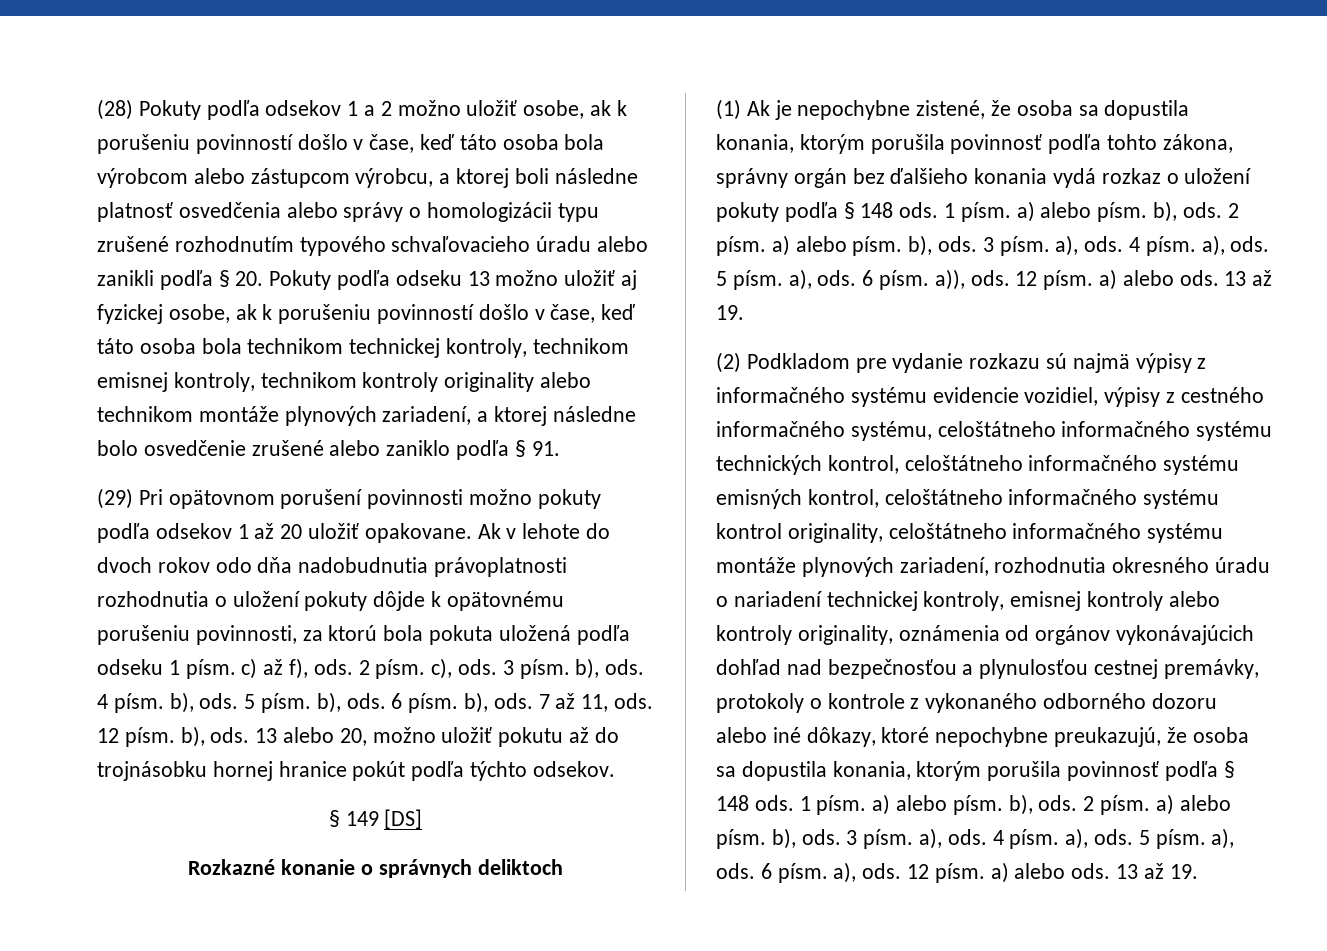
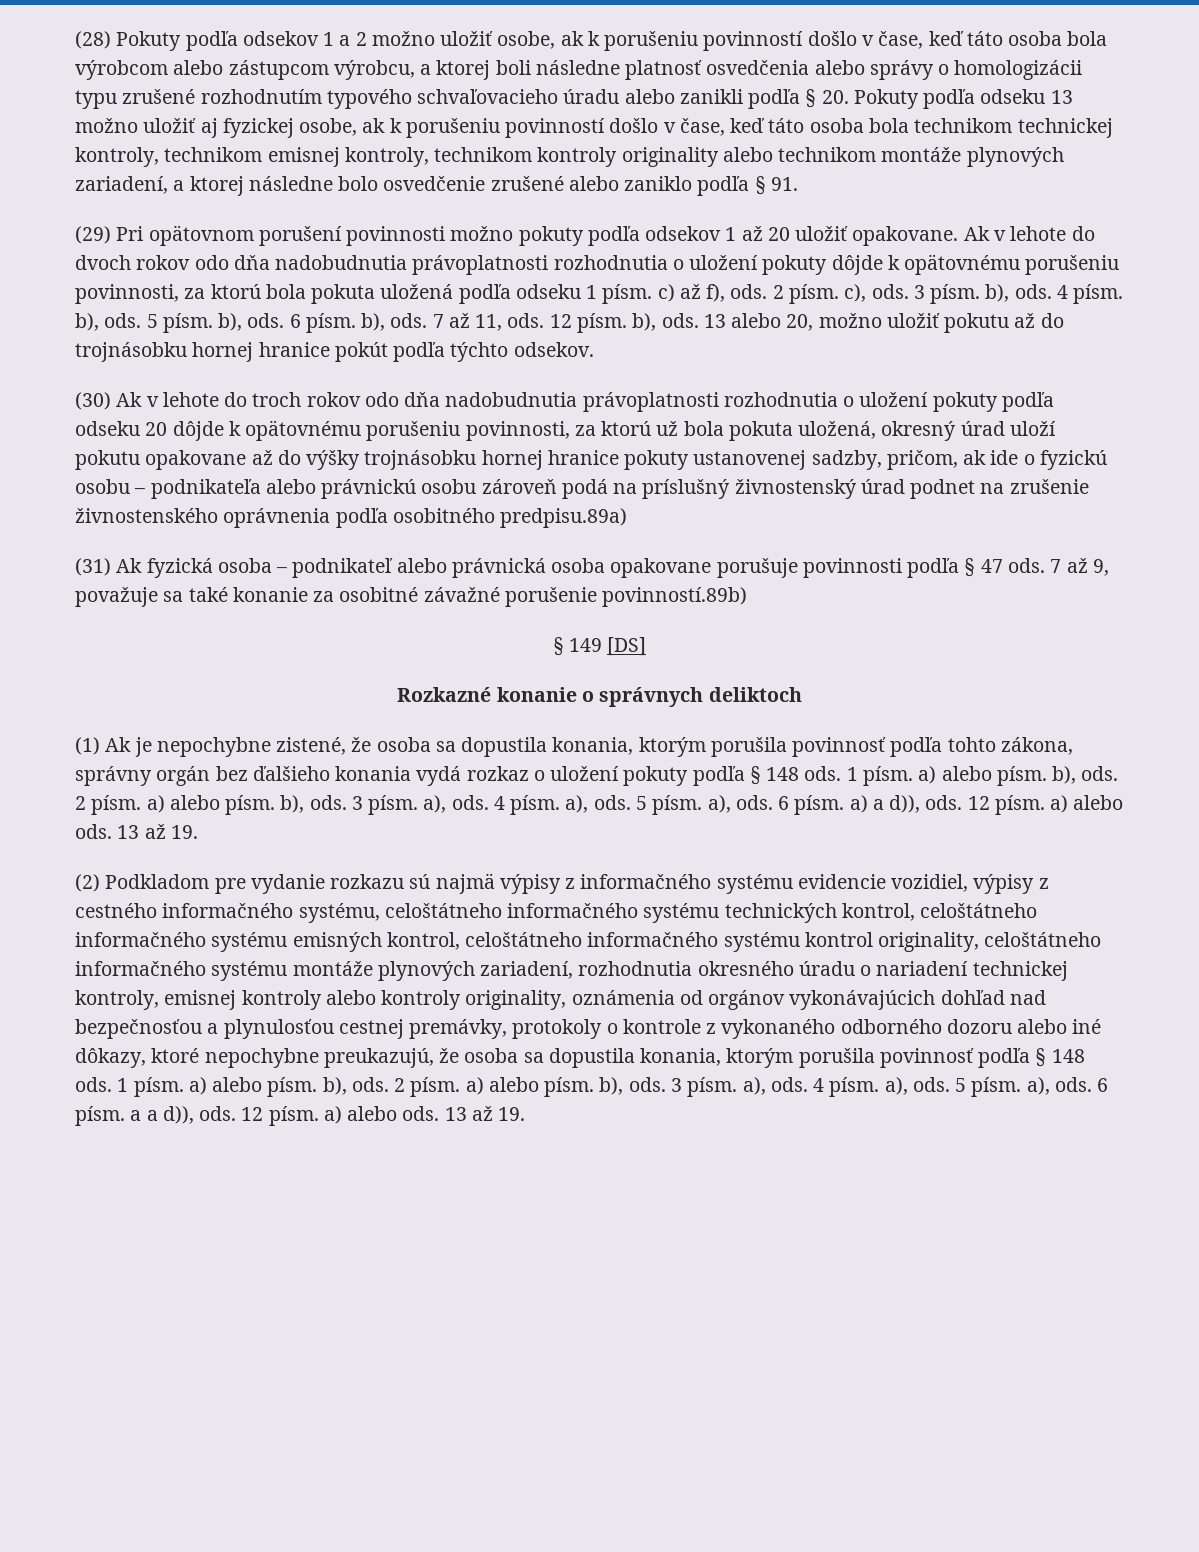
+ (30) Ak v lehote do troch rokov odo dňa nadobudnutia právoplatnosti rozhodnutia o uložení pokuty podľa odseku 20 dôjde k opätovnému porušeniu povinnosti, za ktorú už bola pokuta uložená, okresný úrad uloží pokutu opakovane až do výšky trojnásobku hornej hranice pokuty ustanovenej sadzby, pričom, ak ide o fyzickú osobu – podnikateľa alebo právnickú osobu zároveň podá na príslušný živnostenský úrad podnet na zrušenie živnostenského oprávnenia podľa osobitného predpisu.89a)
+ (31) Ak fyzická osoba – podnikateľ alebo právnická osoba opakovane porušuje povinnosti podľa § 47 ods. 7 až 9, považuje sa také konanie za osobitné závažné porušenie povinností.89b)
- 6 písm. a)), ods.
+ 6 písm. a) a d)), ods.
- 6 písm. a), ods.
+ 6 písm. a a d)), ods.

